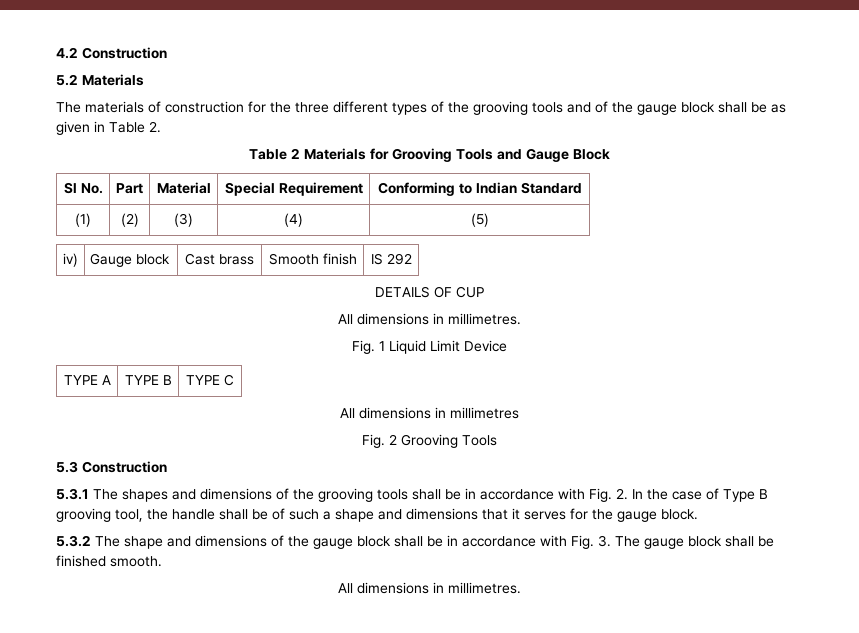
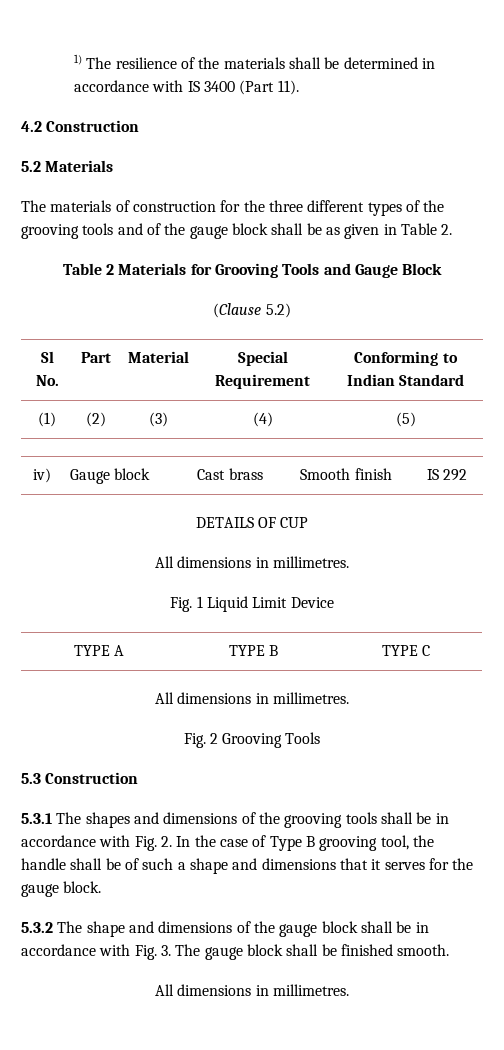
+ 1) The resilience of the materials shall be determined in accordance with IS 3400 (Part 11).
+ (Clause 5.2)
  TYPE A | TYPE B | TYPE C
- All dimensions in millimetres
+ All dimensions in millimetres.

